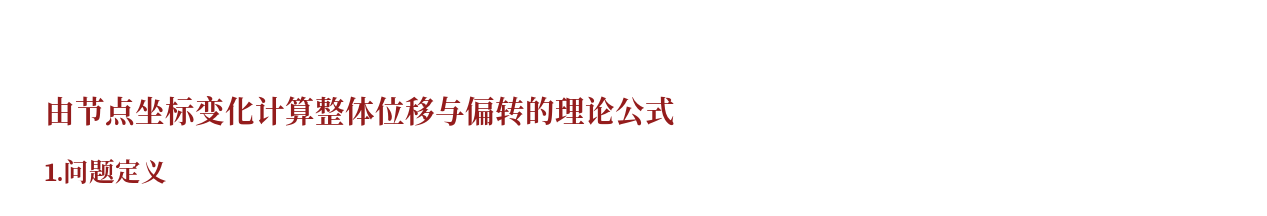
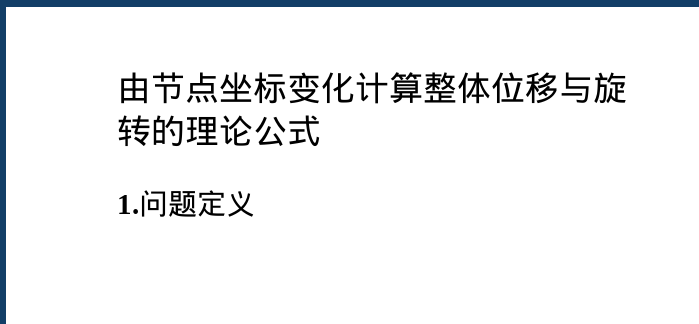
- 由节点坐标变化计算整体位移与偏转的理论公式
+ 由节点坐标变化计算整体位移与旋转的理论公式

